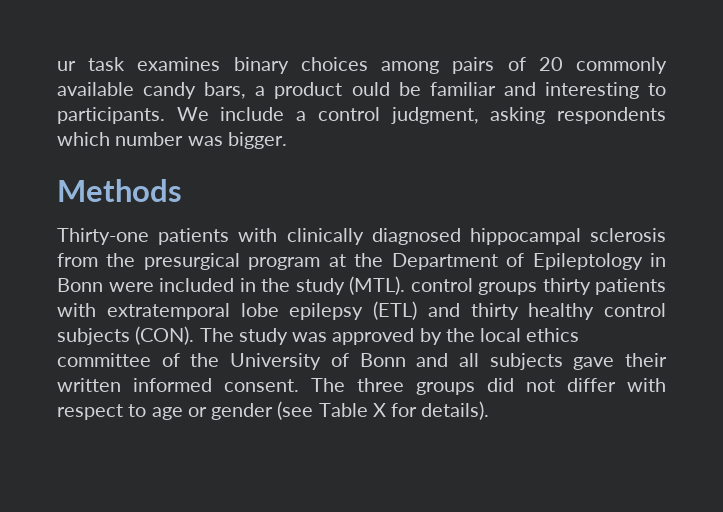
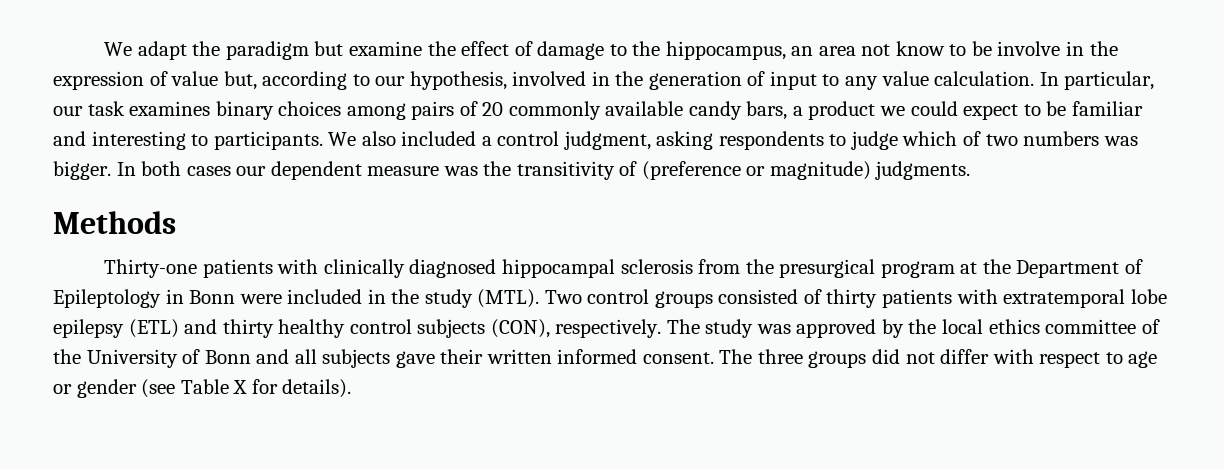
- ur task examines binary choices among pairs of 20 commonly available candy bars, a product ould be familiar and interesting to participants.
+ We adapt the paradigm but examine the effect of damage to the hippocampus, an area not know to be involve in the expression of value but, according to our hypothesis, involved in the generation of input to any value calculation. In particular, our task examines binary choices among pairs of 20 commonly available candy bars, a product we could expect to be familiar and interesting to participants.
- We include a control judgment, asking respondents which number was bigger.
+ We also included a control judgment, asking respondents to judge which of two numbers was bigger. In both cases our dependent measure was the transitivity of (preference or magnitude) judgments.
- Thirty-one patients with clinically diagnosed hippocampal sclerosis from the presurgical program at the Department of Epileptology in Bonn were included in the study (MTL). control groups thirty patients with extratemporal lobe epilepsy (ETL) and thirty healthy control subjects (CON).
+ Thirty-one patients with clinically diagnosed hippocampal sclerosis from the presurgical program at the Department of Epileptology in Bonn were included in the study (MTL). Two control groups consisted of thirty patients with extratemporal lobe epilepsy (ETL) and thirty healthy control subjects (CON), respectively.

